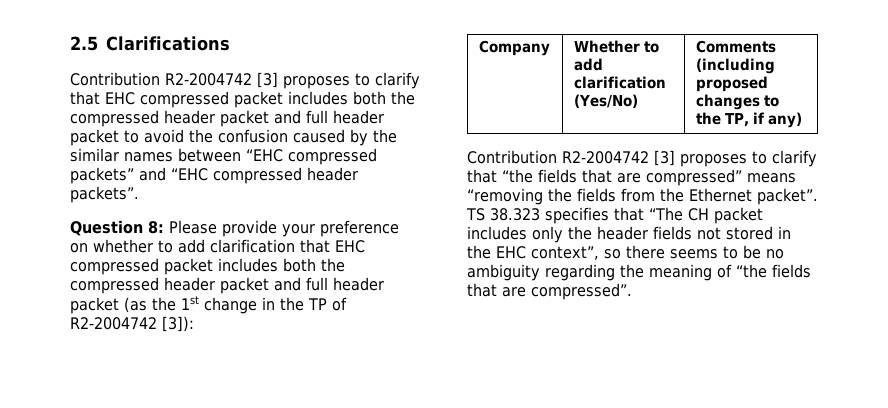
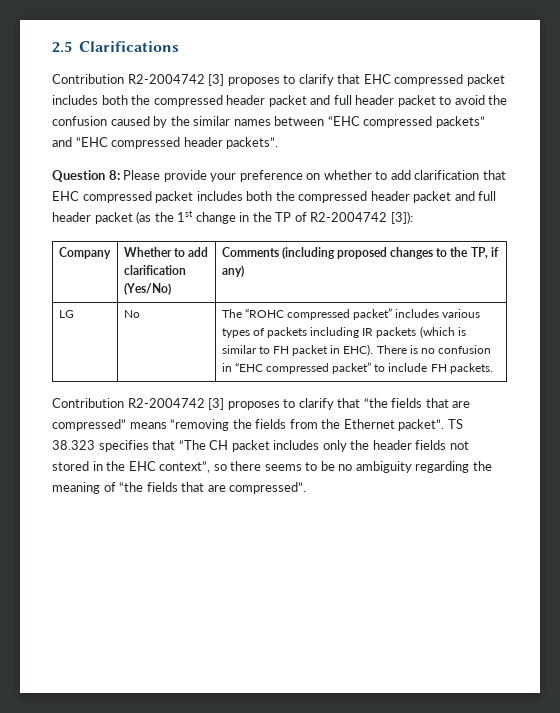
+ LG | No | The “ROHC compressed packet” includes various types of packets including IR packets (which is similar to FH packet in EHC). There is no confusion in “EHC compressed packet” to include FH packets.

